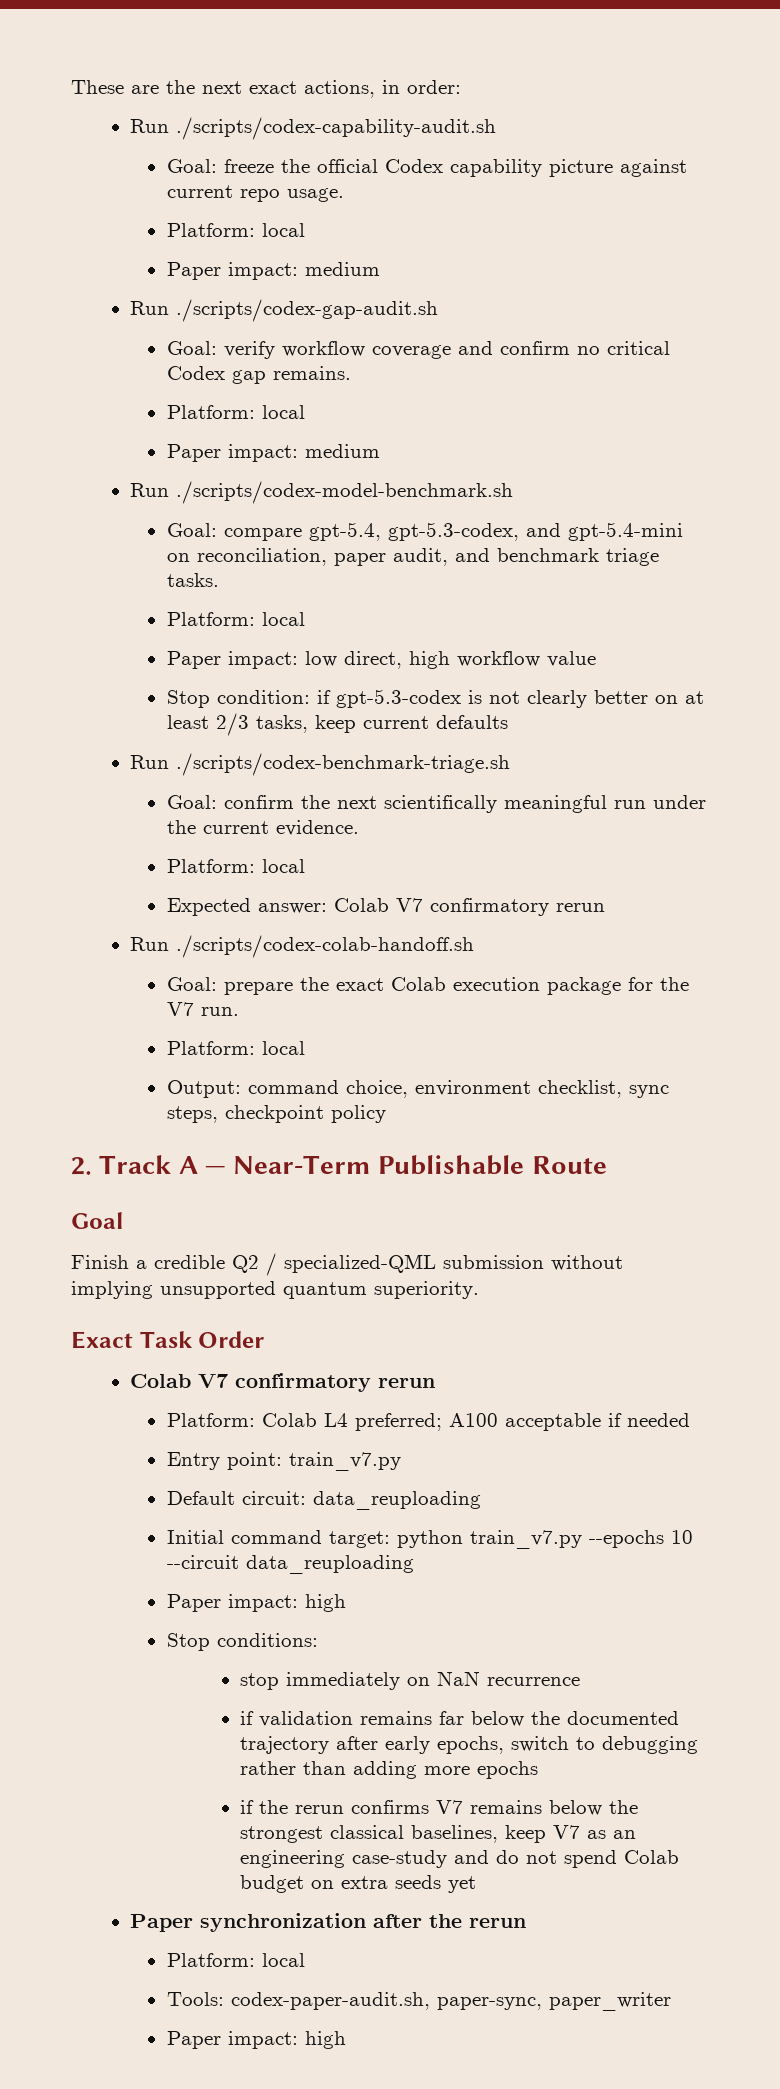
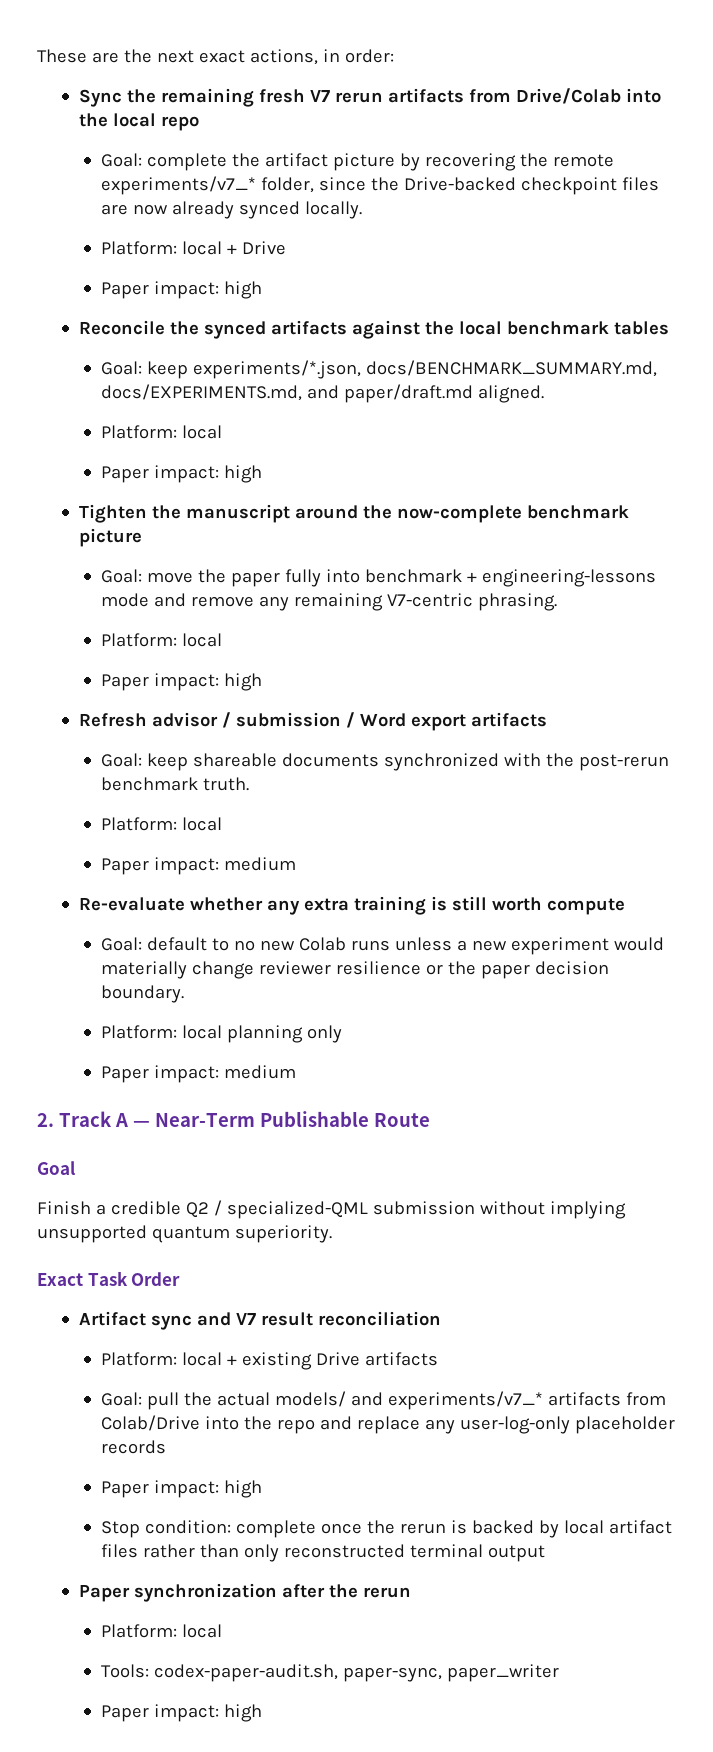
- Run ./scripts/codex-capability-audit.sh
- Goal: freeze the official Codex capability picture against current repo usage.
+ Sync the remaining fresh V7 rerun artifacts from Drive/Colab into the local repo
+ Goal: complete the artifact picture by recovering the remote experiments/v7_* folder, since the Drive-backed checkpoint files are now already synced locally.
+ Platform: local + Drive
+ Paper impact: high
+ Reconcile the synced artifacts against the local benchmark tables
+ Goal: keep experiments/*.json, docs/BENCHMARK_SUMMARY.md, docs/EXPERIMENTS.md, and paper/draft.md aligned.
+ Platform: local
+ Paper impact: high
+ Tighten the manuscript around the now-complete benchmark picture
+ Goal: move the paper fully into benchmark + engineering-lessons mode and remove any remaining V7-centric phrasing.
+ Platform: local
+ Paper impact: high
+ Refresh advisor / submission / Word export artifacts
+ Goal: keep shareable documents synchronized with the post-rerun benchmark truth.
  Platform: local
  Paper impact: medium
- Run ./scripts/codex-gap-audit.sh
- Goal: verify workflow coverage and confirm no critical Codex gap remains.
- Platform: local
+ Re-evaluate whether any extra training is still worth compute
+ Goal: default to no new Colab runs unless a new experiment would materially change reviewer resilience or the paper decision boundary.
+ Platform: local planning only
  Paper impact: medium
- Run ./scripts/codex-model-benchmark.sh
- Goal: compare gpt-5.4, gpt-5.3-codex, and gpt-5.4-mini on reconciliation, paper audit, and benchmark triage tasks.
- Platform: local
- Paper impact: low direct, high workflow value
- Stop condition: if gpt-5.3-codex is not clearly better on at least 2/3 tasks, keep current defaults
- Run ./scripts/codex-benchmark-triage.sh
- Goal: confirm the next scientifically meaningful run under the current evidence.
- Platform: local
- Expected answer: Colab V7 confirmatory rerun
- Run ./scripts/codex-colab-handoff.sh
- Goal: prepare the exact Colab execution package for the V7 run.
- Platform: local
- Output: command choice, environment checklist, sync steps, checkpoint policy
  Exact Task Order
- Colab V7 confirmatory rerun
- Platform: Colab L4 preferred; A100 acceptable if needed
- Entry point: train_v7.py
- Default circuit: data_reuploading
- Initial command target: python train_v7.py --epochs 10 --circuit data_reuploading
+ Artifact sync and V7 result reconciliation
+ Platform: local + existing Drive artifacts
+ Goal: pull the actual models/ and experiments/v7_* artifacts from Colab/Drive into the repo and replace any user-log-only placeholder records
  Paper impact: high
- Stop conditions:
- stop immediately on NaN recurrence
- if validation remains far below the documented trajectory after early epochs, switch to debugging rather than adding more epochs
- if the rerun confirms V7 remains below the strongest classical baselines, keep V7 as an engineering case-study and do not spend Colab budget on extra seeds yet
+ Stop condition: complete once the rerun is backed by local artifact files rather than only reconstructed terminal output

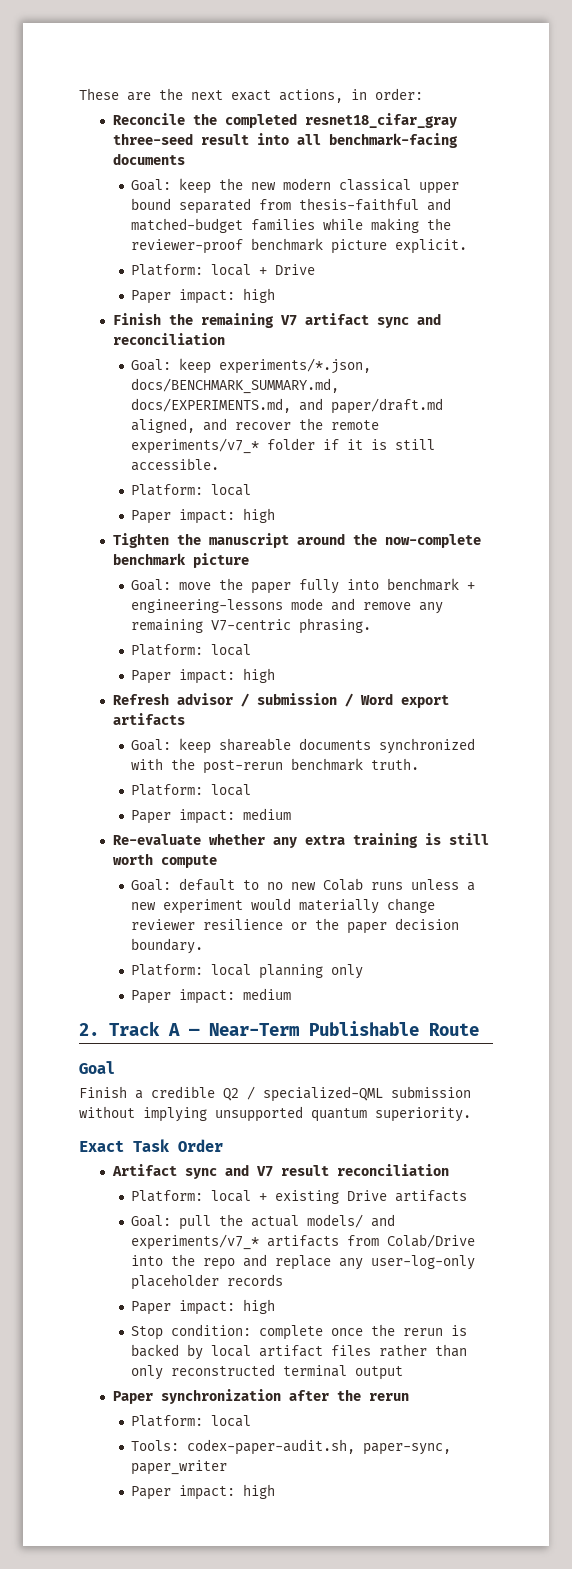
- Sync the remaining fresh V7 rerun artifacts from Drive/Colab into the local repo
- Goal: complete the artifact picture by recovering the remote experiments/v7_* folder, since the Drive-backed checkpoint files are now already synced locally.
+ Reconcile the completed resnet18_cifar_gray three-seed result into all benchmark-facing documents
+ Goal: keep the new modern classical upper bound separated from thesis-faithful and matched-budget families while making the reviewer-proof benchmark picture explicit.
- Reconcile the synced artifacts against the local benchmark tables
+ Finish the remaining V7 artifact sync and reconciliation
- Goal: keep experiments/*.json, docs/BENCHMARK_SUMMARY.md, docs/EXPERIMENTS.md, and paper/draft.md aligned.
+ Goal: keep experiments/*.json, docs/BENCHMARK_SUMMARY.md, docs/EXPERIMENTS.md, and paper/draft.md aligned, and recover the remote experiments/v7_* folder if it is still accessible.

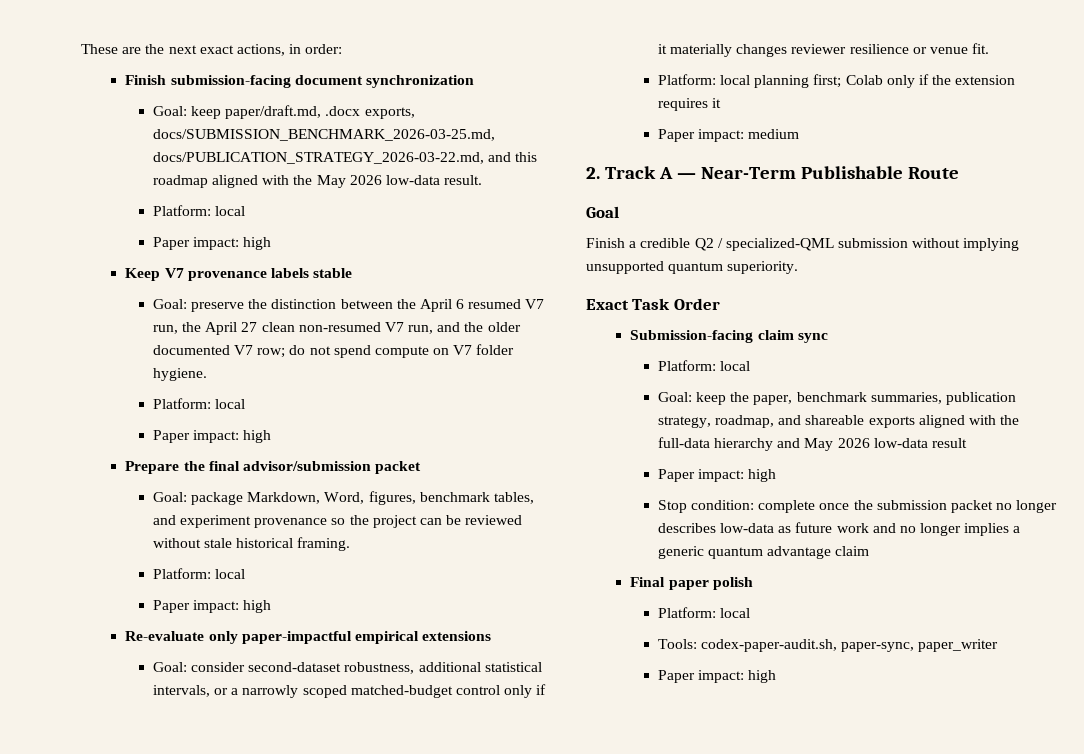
- Reconcile the completed resnet18_cifar_gray three-seed result into all benchmark-facing documents
- Goal: keep the new modern classical upper bound separated from thesis-faithful and matched-budget families while making the reviewer-proof benchmark picture explicit.
- Platform: local + Drive
- Paper impact: high
- Finish the remaining V7 artifact sync and reconciliation
- Goal: keep experiments/*.json, docs/BENCHMARK_SUMMARY.md, docs/EXPERIMENTS.md, and paper/draft.md aligned, and recover the remote experiments/v7_* folder if it is still accessible.
+ Finish submission-facing document synchronization
+ Goal: keep paper/draft.md, .docx exports, docs/SUBMISSION_BENCHMARK_2026-03-25.md, docs/PUBLICATION_STRATEGY_2026-03-22.md, and this roadmap aligned with the May 2026 low-data result.
  Platform: local
  Paper impact: high
- Tighten the manuscript around the now-complete benchmark picture
- Goal: move the paper fully into benchmark + engineering-lessons mode and remove any remaining V7-centric phrasing.
+ Keep V7 provenance labels stable
+ Goal: preserve the distinction between the April 6 resumed V7 run, the April 27 clean non-resumed V7 run, and the older documented V7 row; do not spend compute on V7 folder hygiene.
  Platform: local
  Paper impact: high
- Refresh advisor / submission / Word export artifacts
- Goal: keep shareable documents synchronized with the post-rerun benchmark truth.
+ Prepare the final advisor/submission packet
+ Goal: package Markdown, Word, figures, benchmark tables, and experiment provenance so the project can be reviewed without stale historical framing.
  Platform: local
- Paper impact: medium
+ Paper impact: high
- Re-evaluate whether any extra training is still worth compute
- Goal: default to no new Colab runs unless a new experiment would materially change reviewer resilience or the paper decision boundary.
+ Re-evaluate only paper-impactful empirical extensions
+ Goal: consider second-dataset robustness, additional statistical intervals, or a narrowly scoped matched-budget control only if it materially changes reviewer resilience or venue fit.
- Platform: local planning only
+ Platform: local planning first; Colab only if the extension requires it
- Artifact sync and V7 result reconciliation
- Platform: local + existing Drive artifacts
- Goal: pull the actual models/ and experiments/v7_* artifacts from Colab/Drive into the repo and replace any user-log-only placeholder records
+ Submission-facing claim sync
+ Platform: local
+ Goal: keep the paper, benchmark summaries, publication strategy, roadmap, and shareable exports aligned with the full-data hierarchy and May 2026 low-data result
- Stop condition: complete once the rerun is backed by local artifact files rather than only reconstructed terminal output
- Paper synchronization after the rerun
+ Stop condition: complete once the submission packet no longer describes low-data as future work and no longer implies a generic quantum advantage claim
+ Final paper polish

